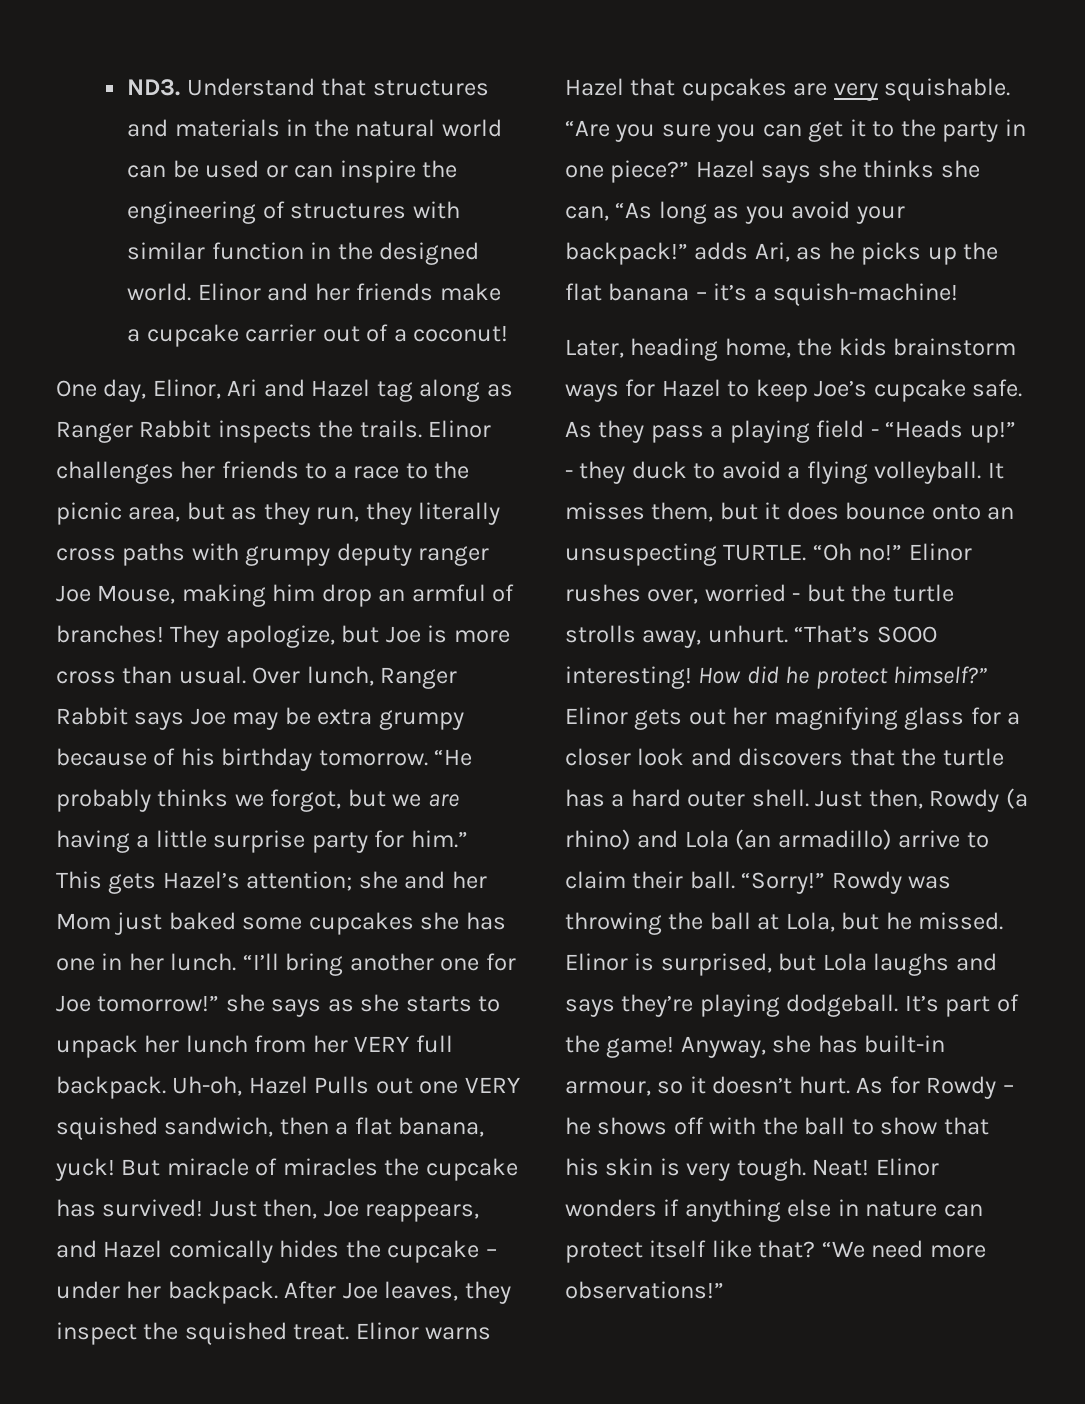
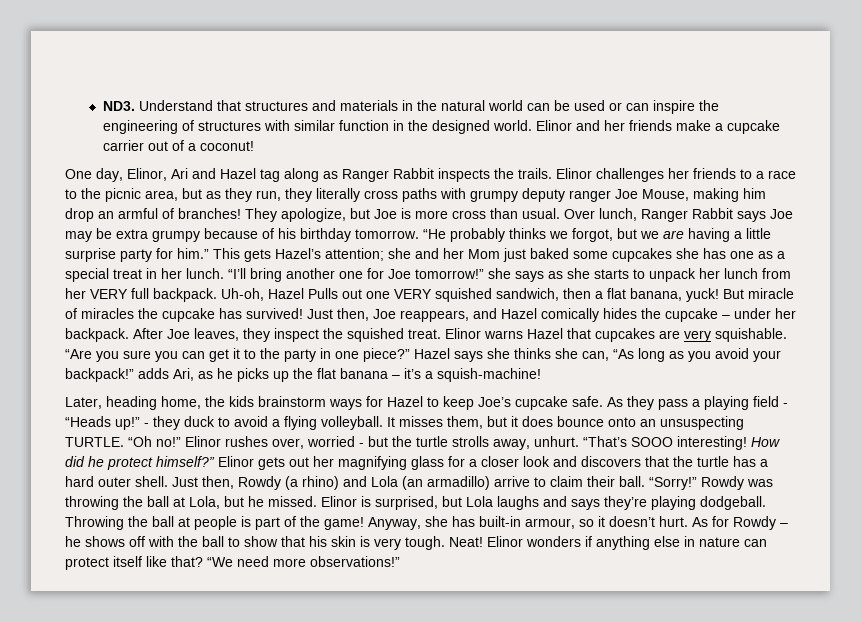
- This gets Hazel’s attention; she and her Mom just baked some cupcakes she has one in her lunch.
+ This gets Hazel’s attention; she and her Mom just baked some cupcakes she has one as a special treat in her lunch.
- It’s part of the game!
+ Throwing the ball at people is part of the game!

